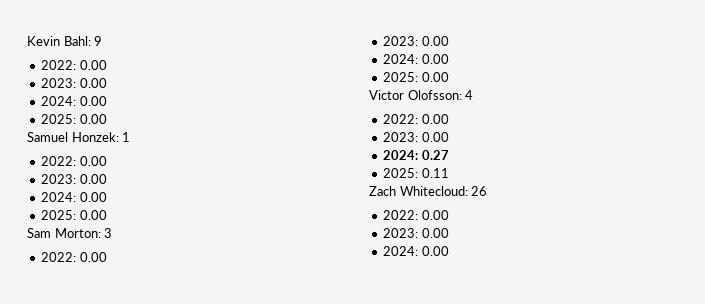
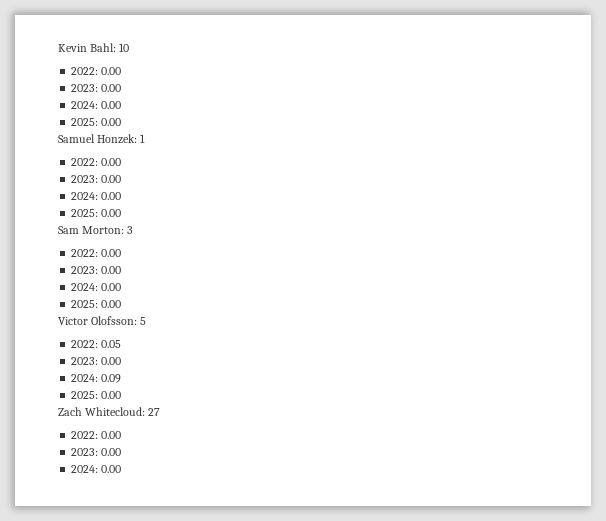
- Kevin Bahl: 9
+ Kevin Bahl: 10
- Victor Olofsson: 4
- 2022: 0.00
+ Victor Olofsson: 5
+ 2022: 0.05
  2023: 0.00
- 2024: 0.27
- 2025: 0.11
+ 2024: 0.09
+ 2025: 0.00
- Zach Whitecloud: 26
+ Zach Whitecloud: 27

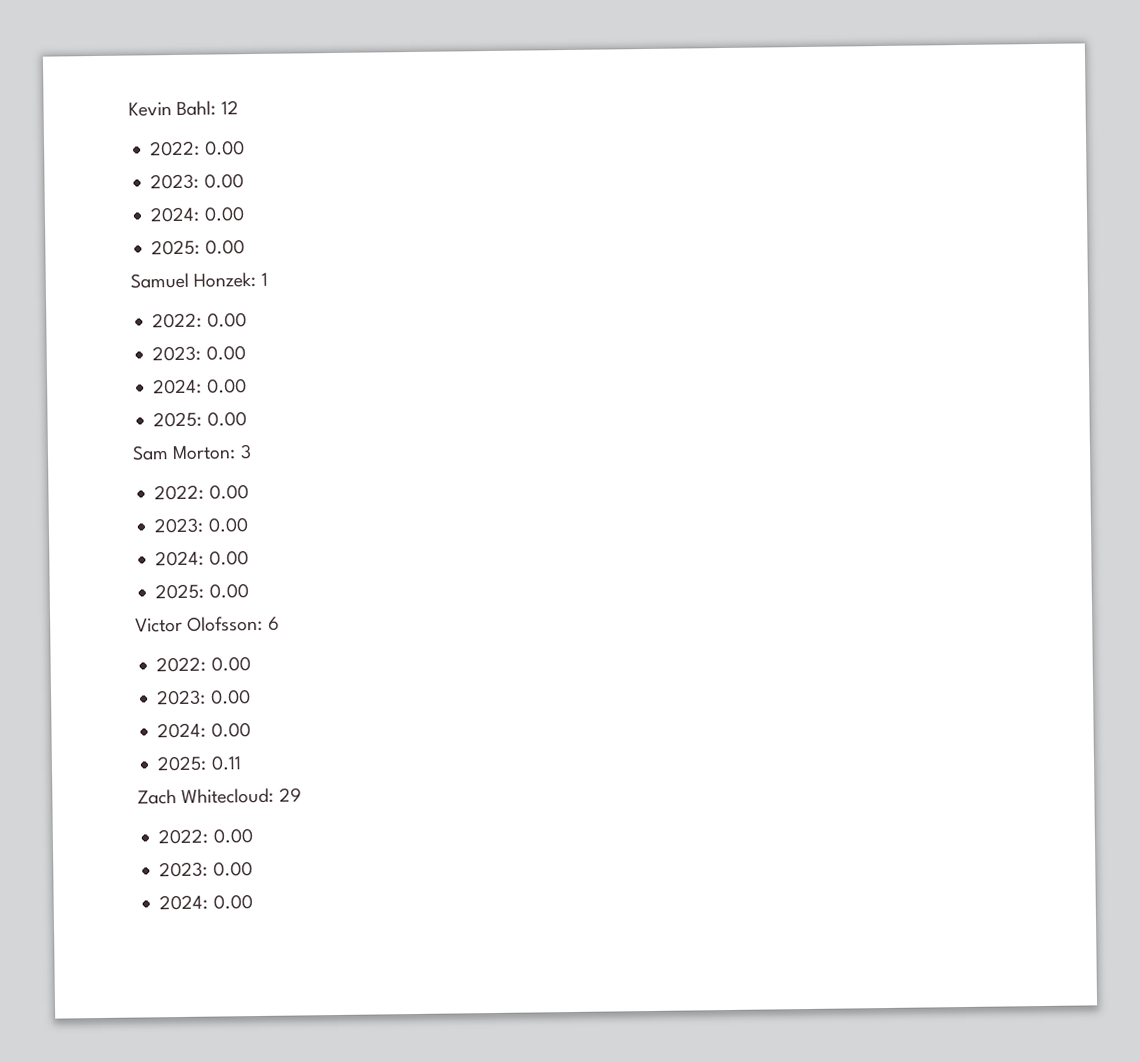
- Kevin Bahl: 10
+ Kevin Bahl: 12
- Victor Olofsson: 5
- 2022: 0.05
+ Victor Olofsson: 6
+ 2022: 0.00
  2023: 0.00
- 2024: 0.09
- 2025: 0.00
- Zach Whitecloud: 27
+ 2024: 0.00
+ 2025: 0.11
+ Zach Whitecloud: 29

